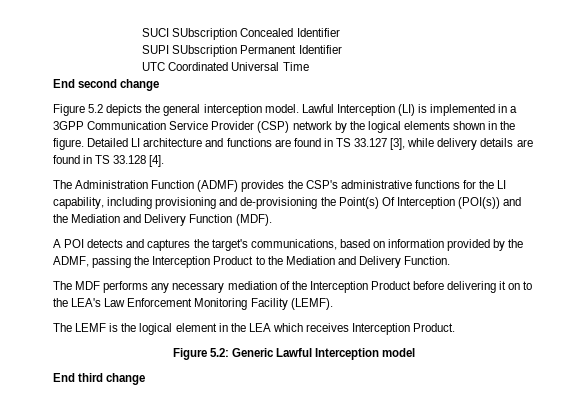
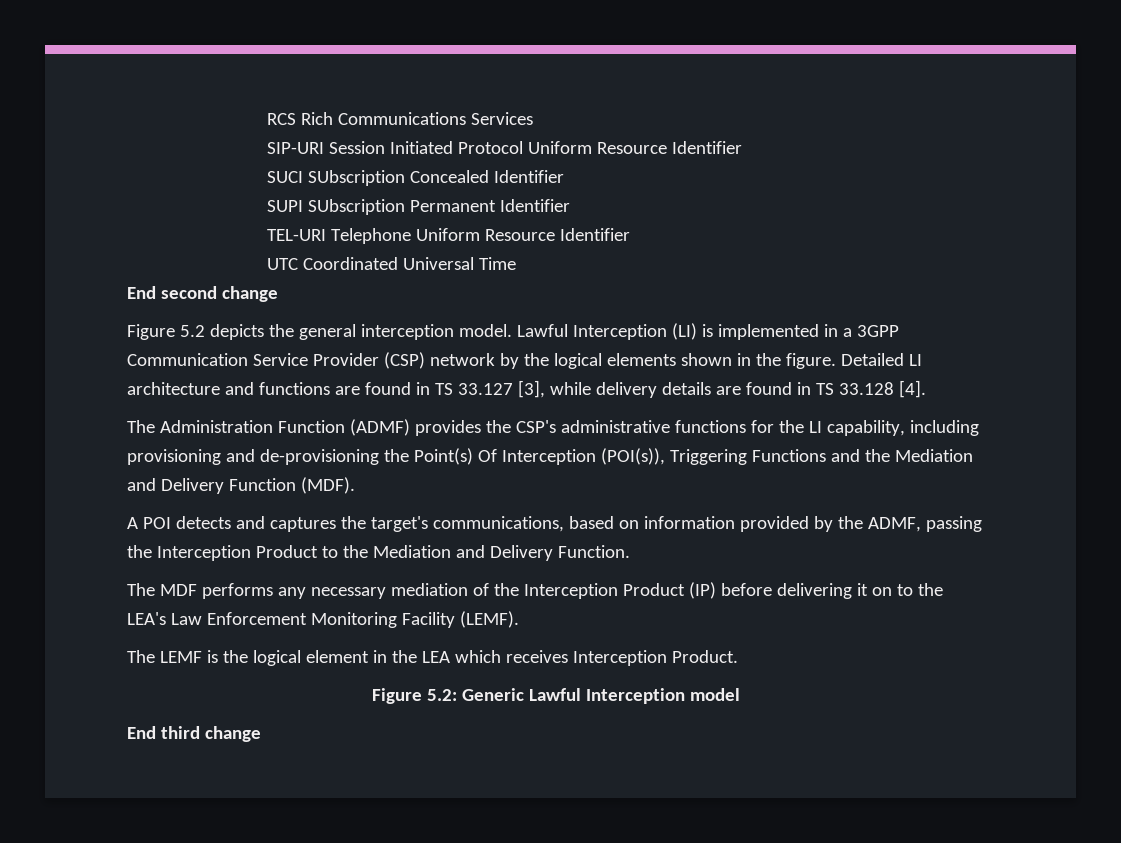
+ RCS Rich Communications Services
+ SIP-URI Session Initiated Protocol Uniform Resource Identifier
+ TEL-URI Telephone Uniform Resource Identifier
- The Administration Function (ADMF) provides the CSP's administrative functions for the LI capability, including provisioning and de-provisioning the Point(s) Of Interception (POI(s)) and the Mediation and Delivery Function (MDF).
+ The Administration Function (ADMF) provides the CSP's administrative functions for the LI capability, including provisioning and de-provisioning the Point(s) Of Interception (POI(s)), Triggering Functions and the Mediation and Delivery Function (MDF).
- The MDF performs any necessary mediation of the Interception Product before delivering it on to the LEA's Law Enforcement Monitoring Facility (LEMF).
+ The MDF performs any necessary mediation of the Interception Product (IP) before delivering it on to the LEA's Law Enforcement Monitoring Facility (LEMF).

